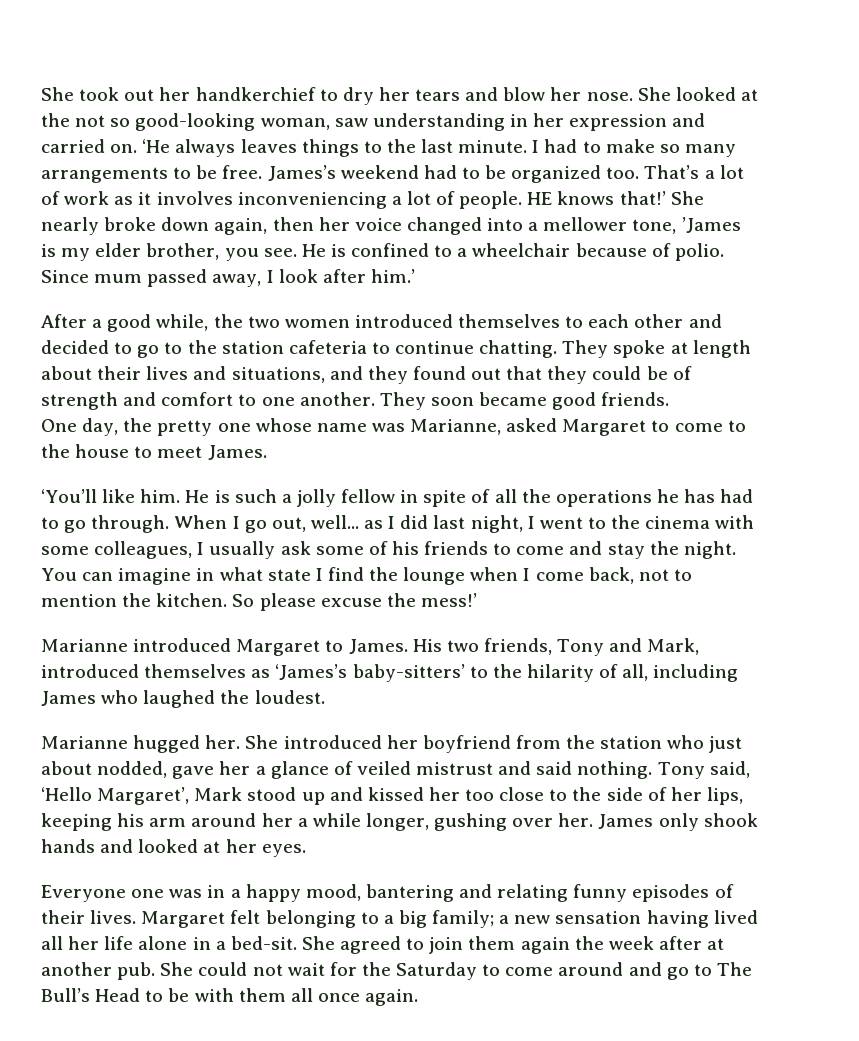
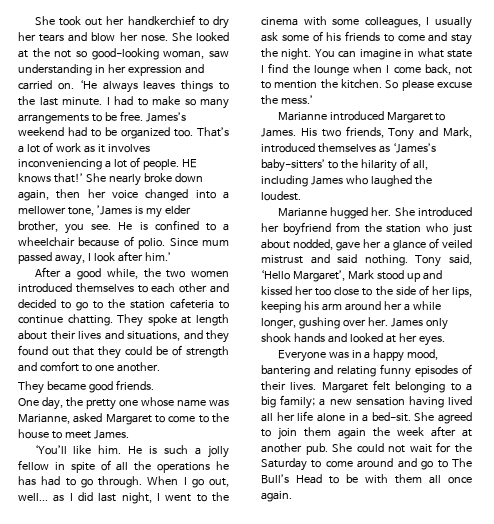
- They spoke at length about their lives and situations, and they found out that they could be of strength and comfort to one another. They soon became good friends.
+ They spoke at length about their lives and situations, and they found out that they could be of strength and comfort to one another.
+ They became good friends.
- So please excuse the mess!’
+ So please excuse the mess.’
- Everyone one was in a happy mood, bantering and relating funny episodes of their lives.
+ Everyone was in a happy mood, bantering and relating funny episodes of their lives.

